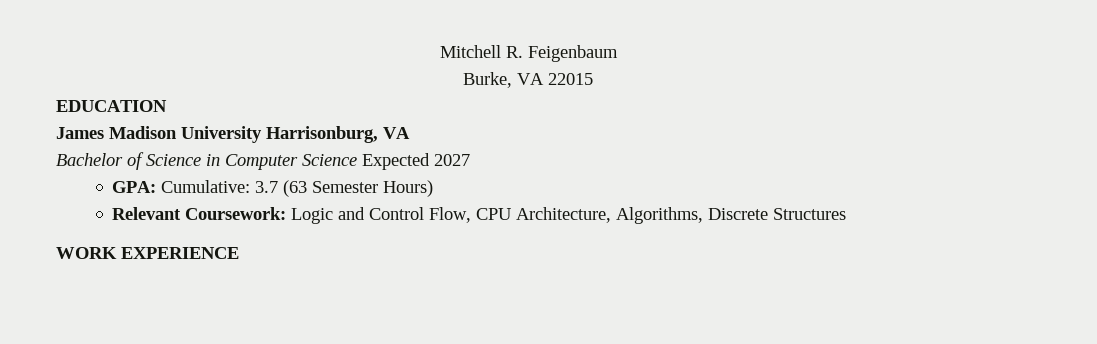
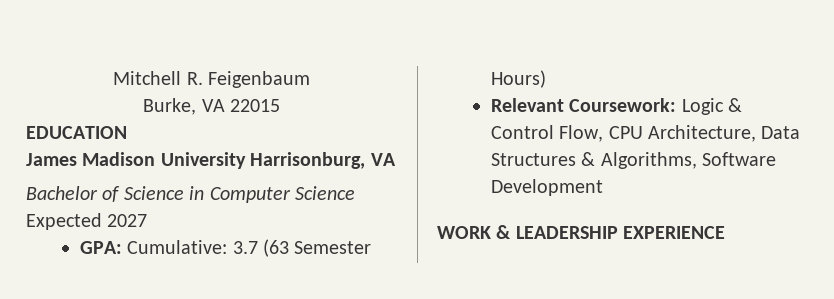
- Relevant Coursework: Logic and Control Flow, CPU Architecture, Algorithms, Discrete Structures
+ Relevant Coursework: Logic & Control Flow, CPU Architecture, Data Structures & Algorithms, Software Development
- WORK EXPERIENCE
+ WORK & LEADERSHIP EXPERIENCE

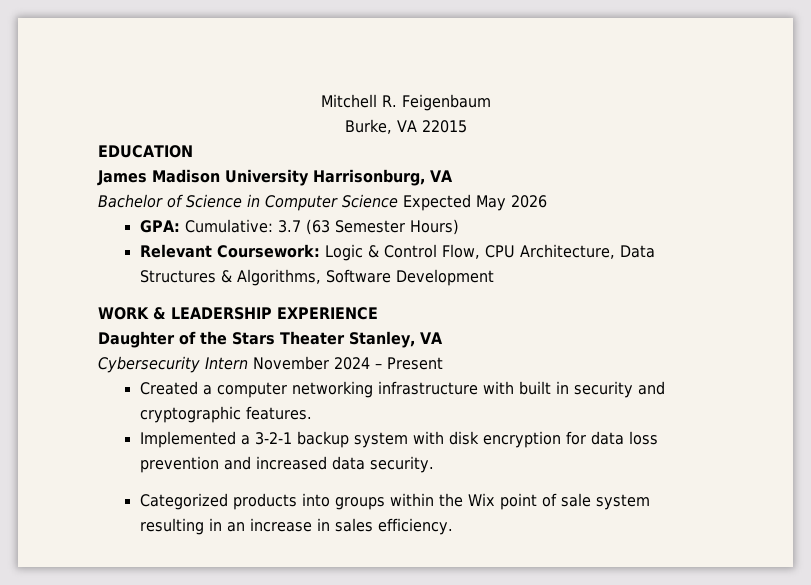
- Bachelor of Science in Computer Science Expected 2027
+ Bachelor of Science in Computer Science Expected May 2026
+ Daughter of the Stars Theater Stanley, VA
+ Cybersecurity Intern November 2024 – Present
+ Created a computer networking infrastructure with built in security and cryptographic features.
+ Implemented a 3-2-1 backup system with disk encryption for data loss prevention and increased data security.
+ Categorized products into groups within the Wix point of sale system resulting in an increase in sales efficiency.

